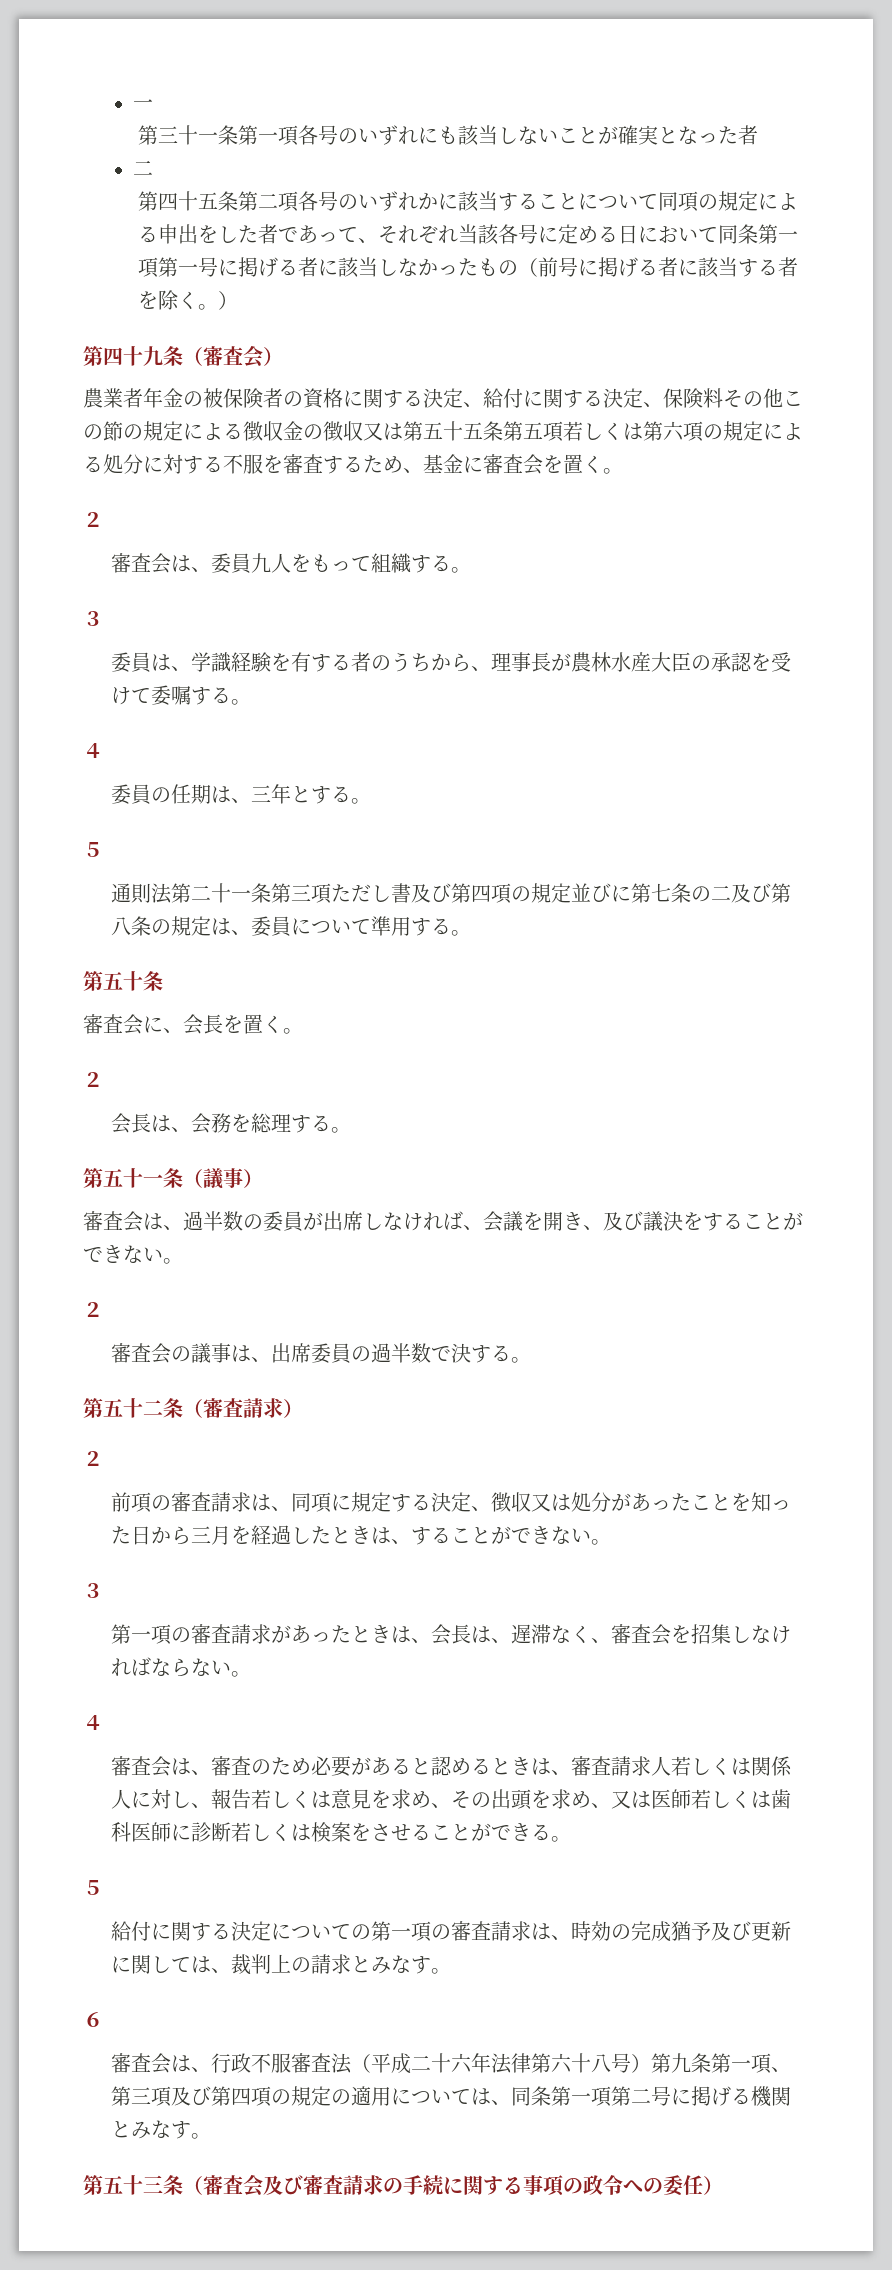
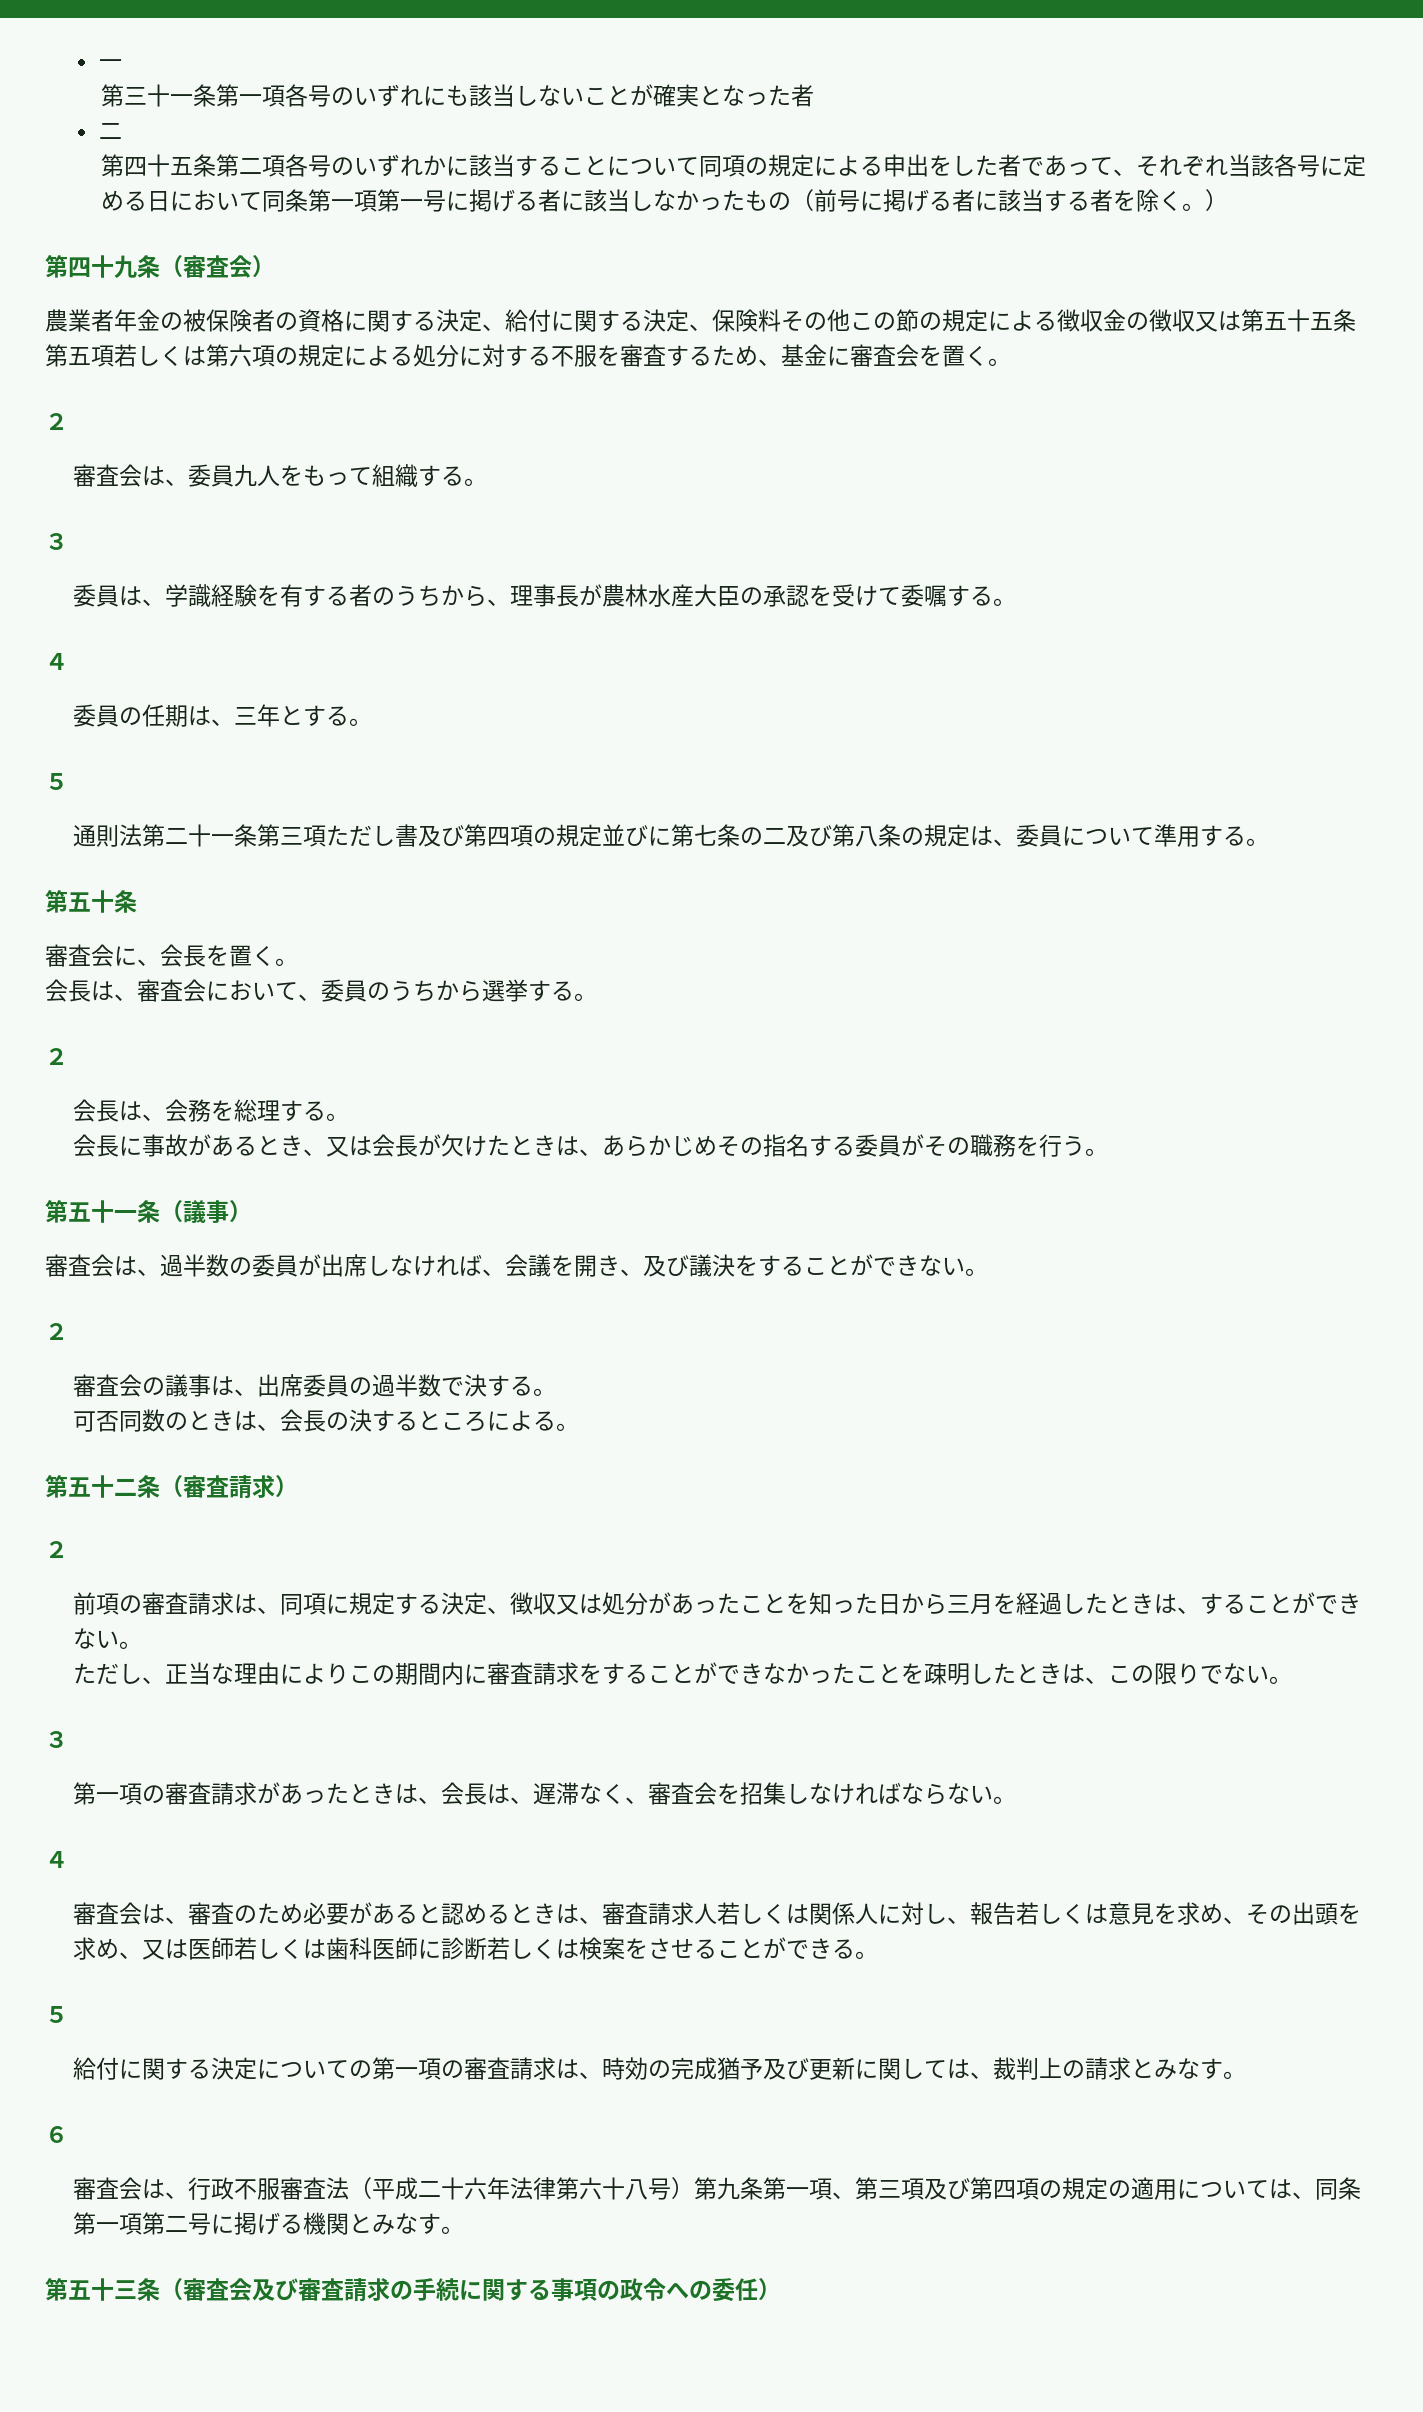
+ 会長は、審査会において、委員のうちから選挙する。
+ 会長に事故があるとき、又は会長が欠けたときは、あらかじめその指名する委員がその職務を行う。
+ 可否同数のときは、会長の決するところによる。
+ ただし、正当な理由によりこの期間内に審査請求をすることができなかったことを疎明したときは、この限りでない。

